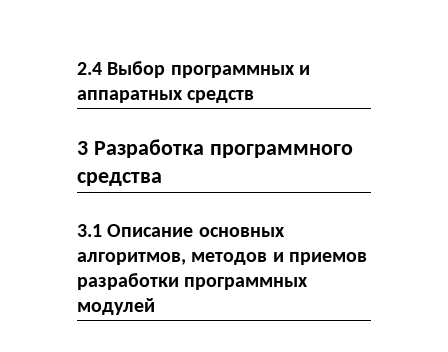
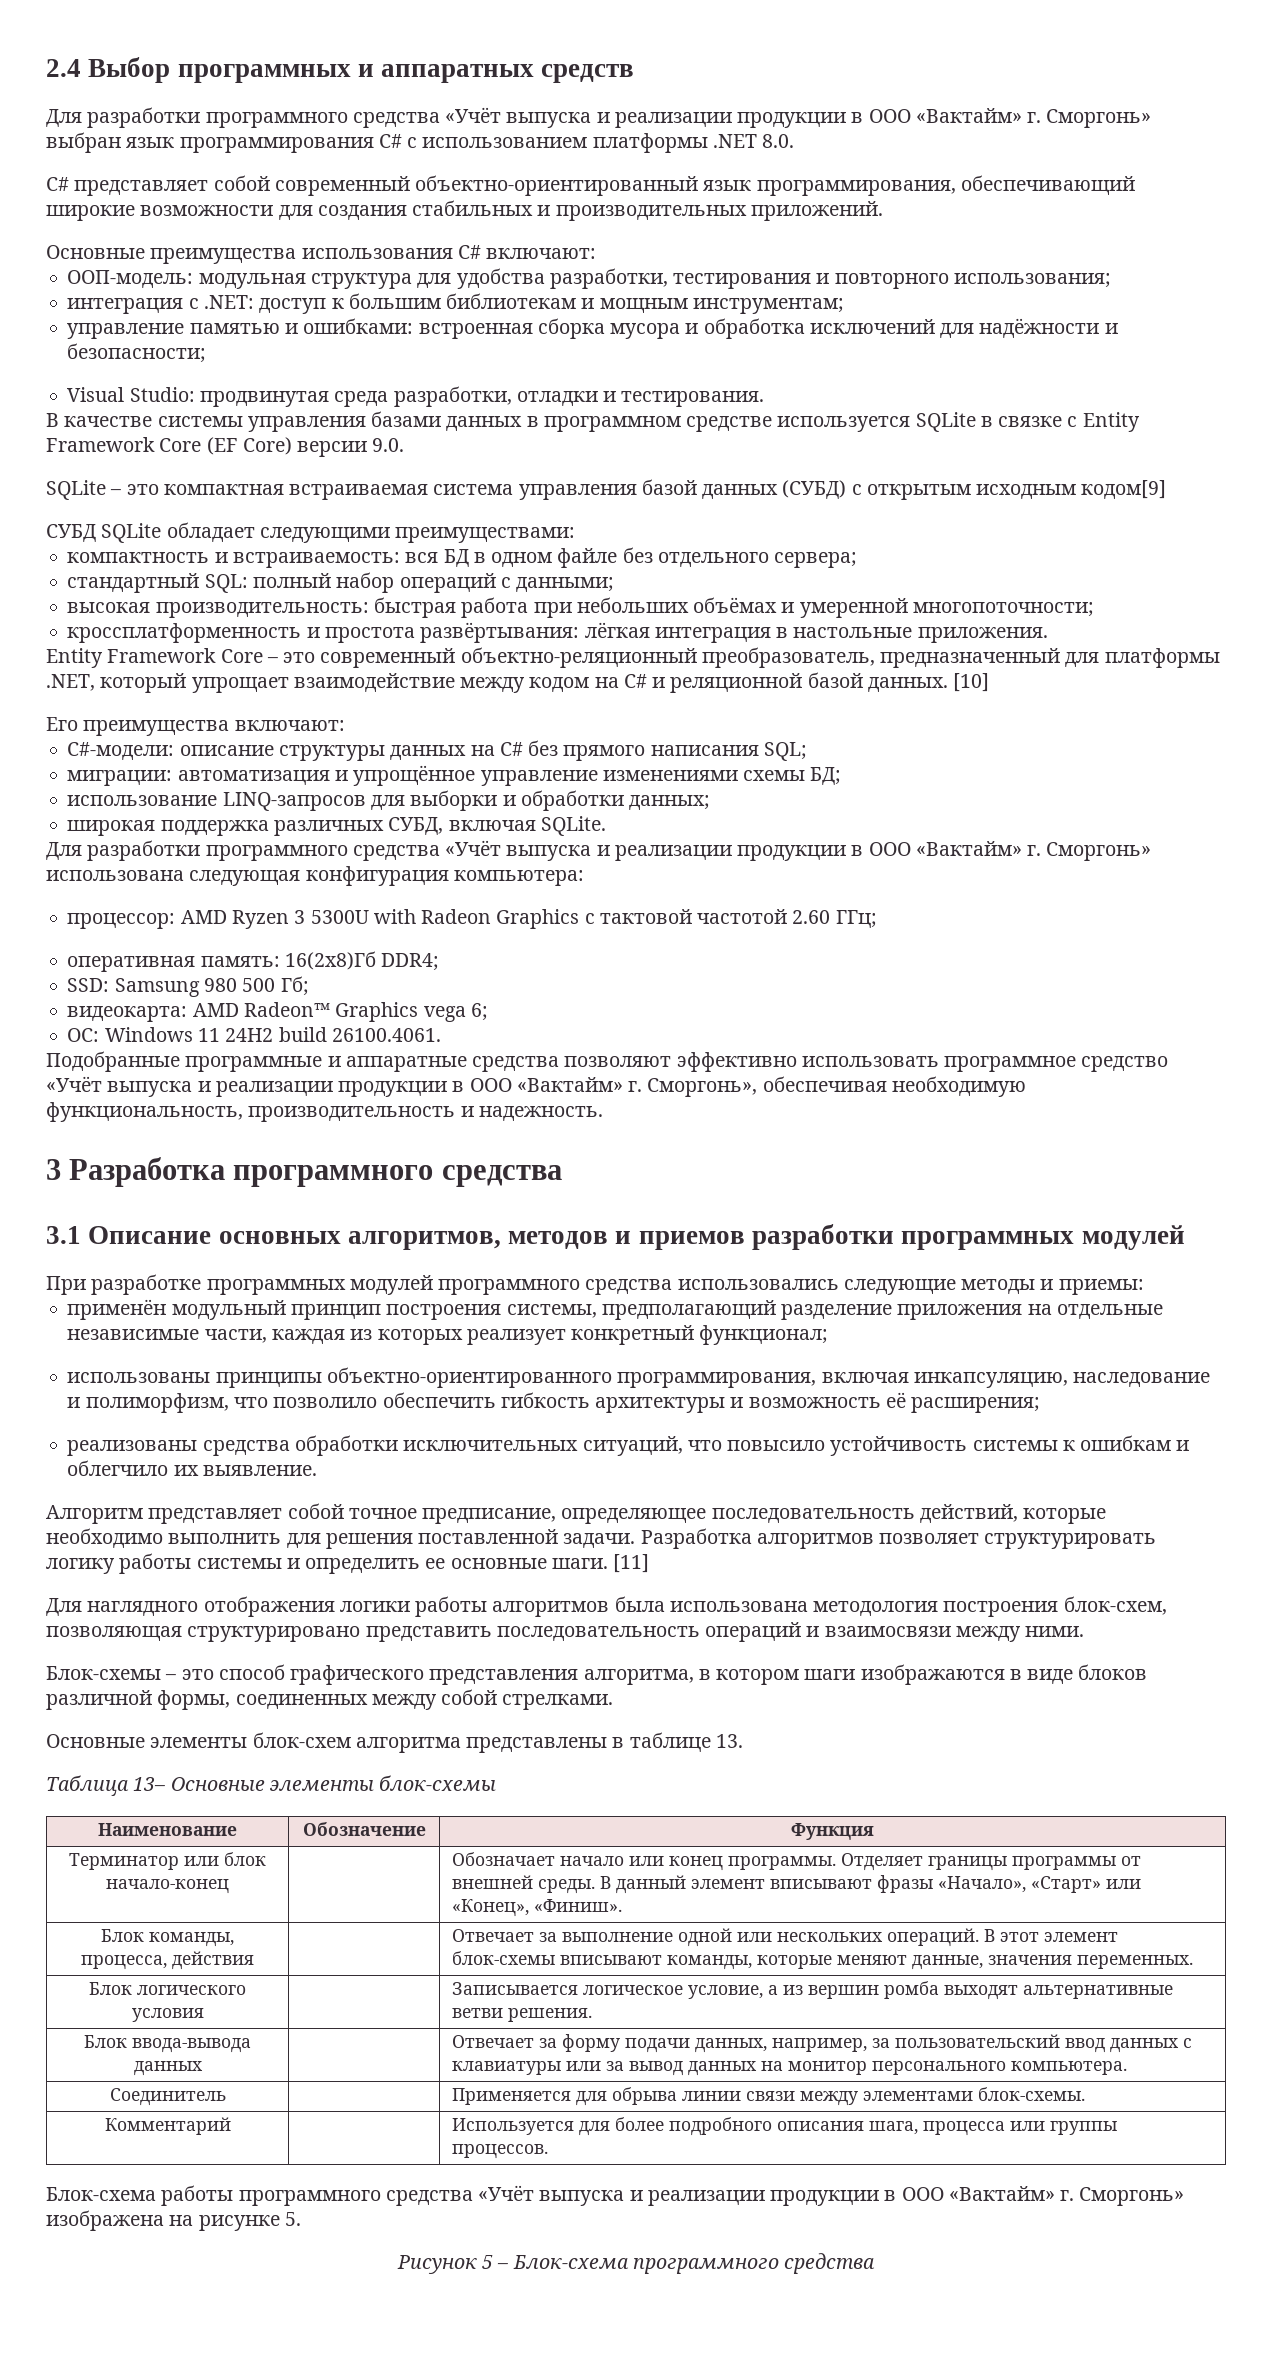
+ Для разработки программного средства «Учёт выпуска и реализации продукции в ООО «Вактайм» г. Сморгонь» выбран язык программирования C# с использованием платформы .NET 8.0.
+ C# представляет собой современный объектно-ориентированный язык программирования, обеспечивающий широкие возможности для создания стабильных и производительных приложений.
+ Основные преимущества использования C# включают:
+ ООП-модель: модульная структура для удобства разработки, тестирования и повторного использования;
+ интеграция с .NET: доступ к большим библиотекам и мощным инструментам;
+ управление памятью и ошибками: встроенная сборка мусора и обработка исключений для надёжности и безопасности;
+ Visual Studio: продвинутая среда разработки, отладки и тестирования.
+ В качестве системы управления базами данных в программном средстве используется SQLite в связке с Entity Framework Core (EF Core) версии 9.0.
+ SQLite – это компактная встраиваемая система управления базой данных (СУБД) с открытым исходным кодом[9]
+ СУБД SQLite обладает следующими преимуществами:
+ компактность и встраиваемость: вся БД в одном файле без отдельного сервера;
+ стандартный SQL: полный набор операций с данными;
+ высокая производительность: быстрая работа при небольших объёмах и умеренной многопоточности;
+ кроссплатформенность и простота развёртывания: лёгкая интеграция в настольные приложения.
+ Entity Framework Core – это современный объектно-реляционный преобразователь, предназначенный для платформы .NET, который упрощает взаимодействие между кодом на C# и реляционной базой данных. [10]
+ Его преимущества включают:
+ C#-модели: описание структуры данных на C# без прямого написания SQL;
+ миграции: автоматизация и упрощённое управление изменениями схемы БД;
+ использование LINQ-запросов для выборки и обработки данных;
+ широкая поддержка различных СУБД, включая SQLite.
+ Для разработки программного средства «Учёт выпуска и реализации продукции в ООО «Вактайм» г. Сморгонь» использована следующая конфигурация компьютера:
+ процессор: AMD Ryzen 3 5300U with Radeon Graphics с тактовой частотой 2.60 ГГц;
+ оперативная память: 16(2x8)Гб DDR4;
+ SSD: Samsung 980 500 Гб;
+ видеокарта: AMD Radeon™ Graphics vega 6;
+ ОС: Windows 11 24H2 build 26100.4061.
+ Подобранные программные и аппаратные средства позволяют эффективно использовать программное средство «Учёт выпуска и реализации продукции в ООО «Вактайм» г. Сморгонь», обеспечивая необходимую функциональность, производительность и надежность.
+ При разработке программных модулей программного средства использовались следующие методы и приемы:
+ применён модульный принцип построения системы, предполагающий разделение приложения на отдельные независимые части, каждая из которых реализует конкретный функционал;
+ использованы принципы объектно-ориентированного программирования, включая инкапсуляцию, наследование и полиморфизм, что позволило обеспечить гибкость архитектуры и возможность её расширения;
+ реализованы средства обработки исключительных ситуаций, что повысило устойчивость системы к ошибкам и облегчило их выявление.
+ Алгоритм представляет собой точное предписание, определяющее последовательность действий, которые необходимо выполнить для решения поставленной задачи. Разработка алгоритмов позволяет структурировать логику работы системы и определить ее основные шаги. [11]
+ Для наглядного отображения логики работы алгоритмов была использована методология построения блок-схем, позволяющая структурировано представить последовательность операций и взаимосвязи между ними.
+ Блок-схемы – это способ графического представления алгоритма, в котором шаги изображаются в виде блоков различной формы, соединенных между собой стрелками.
+ Основные элементы блок-схем алгоритма представлены в таблице 13.
+ Таблица 13– Основные элементы блок-схемы
+ Наименование | Обозначение | Функция
+ Терминатор или блок начало-конец | | Обозначает начало или конец программы. Отделяет границы программы от внешней среды. В данный элемент вписывают фразы «Начало», «Старт» или «Конец», «Финиш».
+ Блок команды, процесса, действия | | Отвечает за выполнение одной или нескольких операций. В этот элемент блок-схемы вписывают команды, которые меняют данные, значения переменных.
+ Блок логического условия | | Записывается логическое условие, а из вершин ромба выходят альтернативные ветви решения.
+ Блок ввода-вывода данных | | Отвечает за форму подачи данных, например, за пользовательский ввод данных с клавиатуры или за вывод данных на монитор персонального компьютера.
+ Соединитель | | Применяется для обрыва линии связи между элементами блок-схемы.
+ Комментарий | | Используется для более подробного описания шага, процесса или группы процессов.
+ Блок-схема работы программного средства «Учёт выпуска и реализации продукции в ООО «Вактайм» г. Сморгонь» изображена на рисунке 5.
+ Рисунок 5 – Блок-схема программного средства

